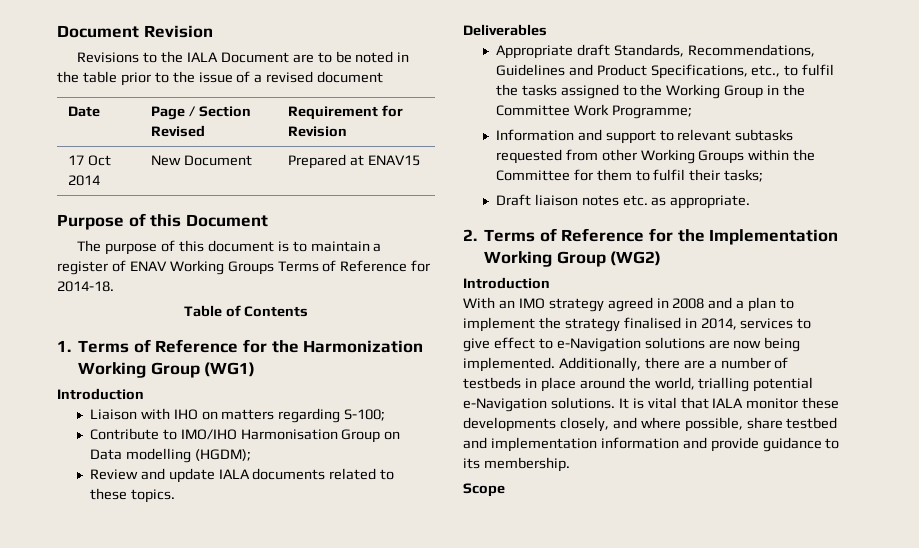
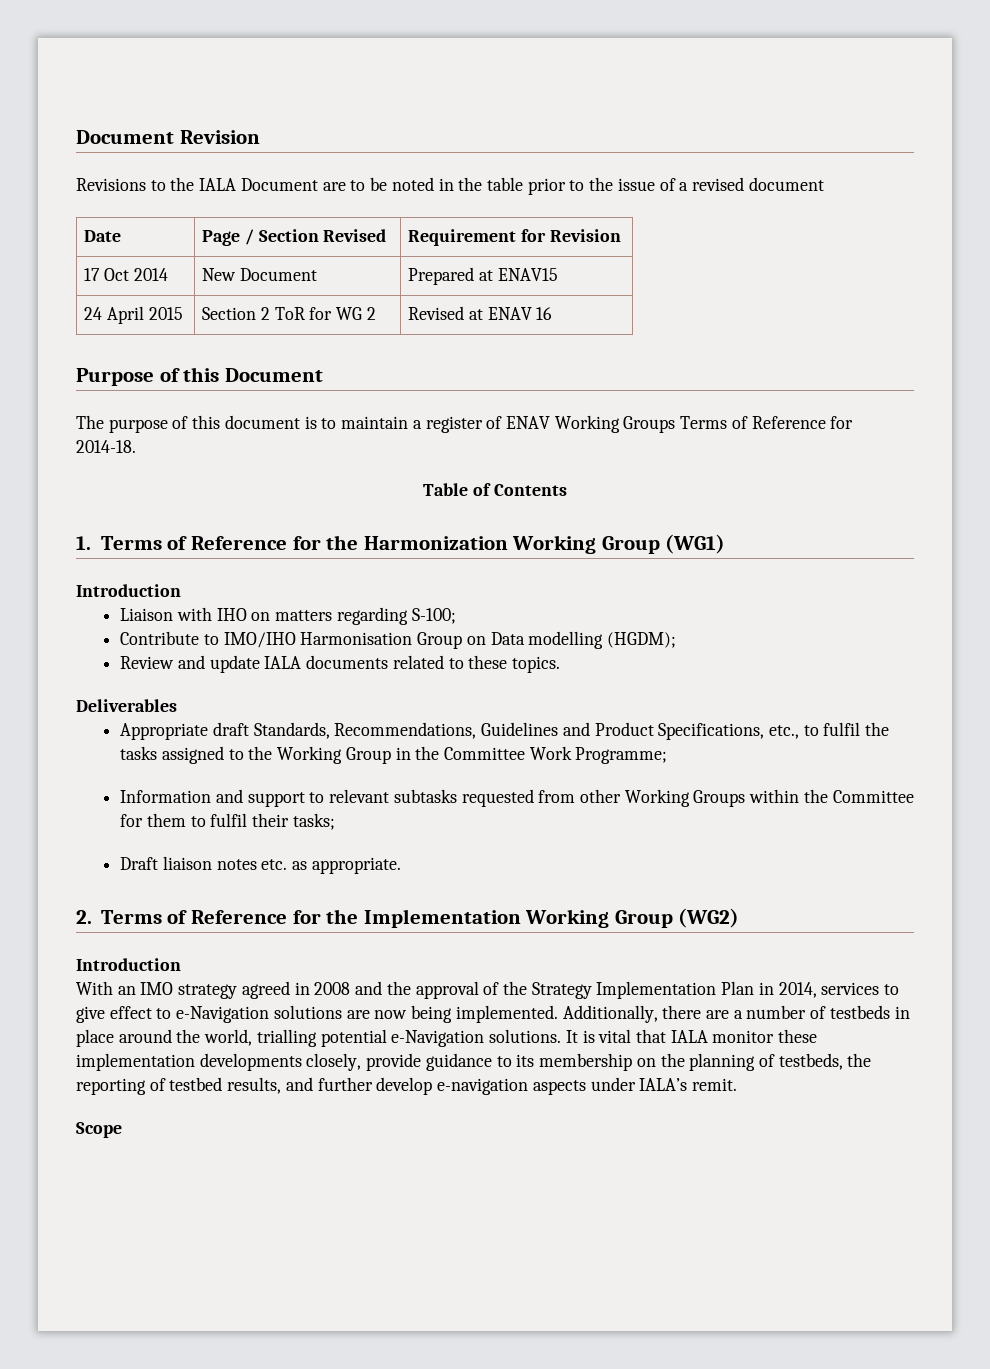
+ 24 April 2015 | Section 2 ToR for WG 2 | Revised at ENAV 16
- With an IMO strategy agreed in 2008 and a plan to implement the strategy finalised in 2014, services to give effect to e-Navigation solutions are now being implemented.
+ With an IMO strategy agreed in 2008 and the approval of the Strategy Implementation Plan in 2014, services to give effect to e-Navigation solutions are now being implemented.
- It is vital that IALA monitor these developments closely, and where possible, share testbed and implementation information and provide guidance to its membership.
+ It is vital that IALA monitor these implementation developments closely, provide guidance to its membership on the planning of testbeds, the reporting of testbed results, and further develop e-navigation aspects under IALA’s remit.

